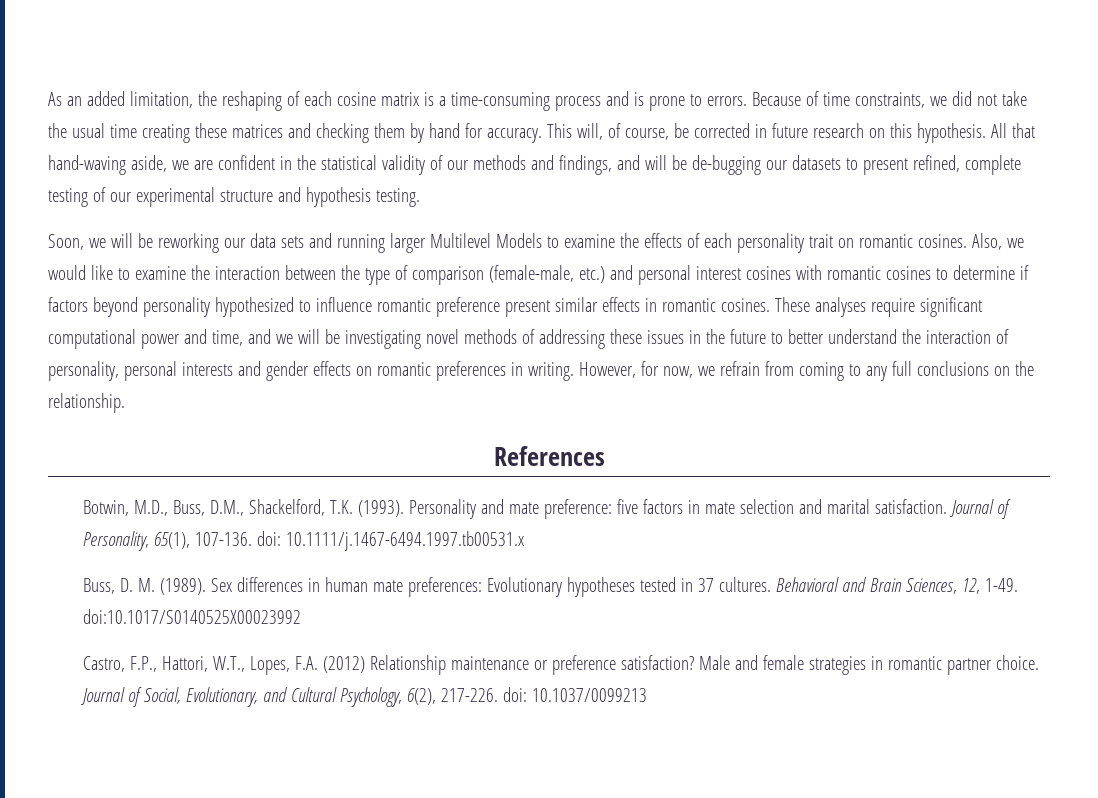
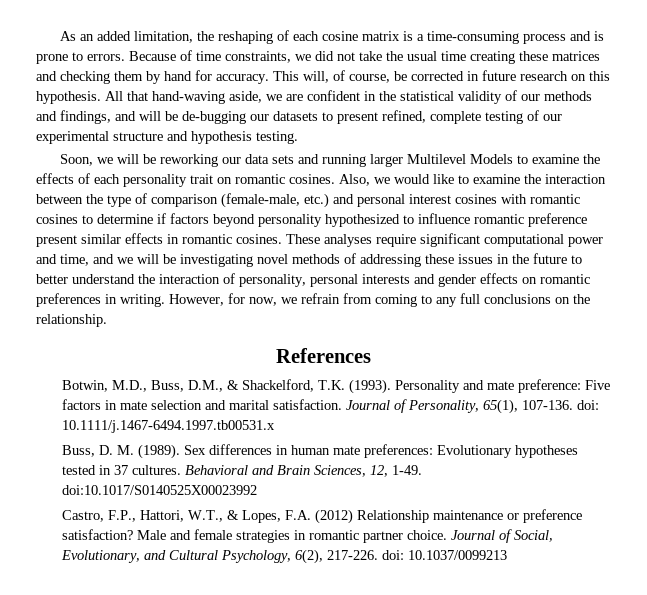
- Botwin, M.D., Buss, D.M., Shackelford, T.K. (1993).
+ Botwin, M.D., Buss, D.M., & Shackelford, T.K. (1993).
- Personality and mate preference: five factors in mate selection and marital satisfaction.
+ Personality and mate preference: Five factors in mate selection and marital satisfaction.
- Castro, F.P., Hattori, W.T., Lopes, F.A. (2012) Relationship maintenance or preference satisfaction?
+ Castro, F.P., Hattori, W.T., & Lopes, F.A. (2012) Relationship maintenance or preference satisfaction?

